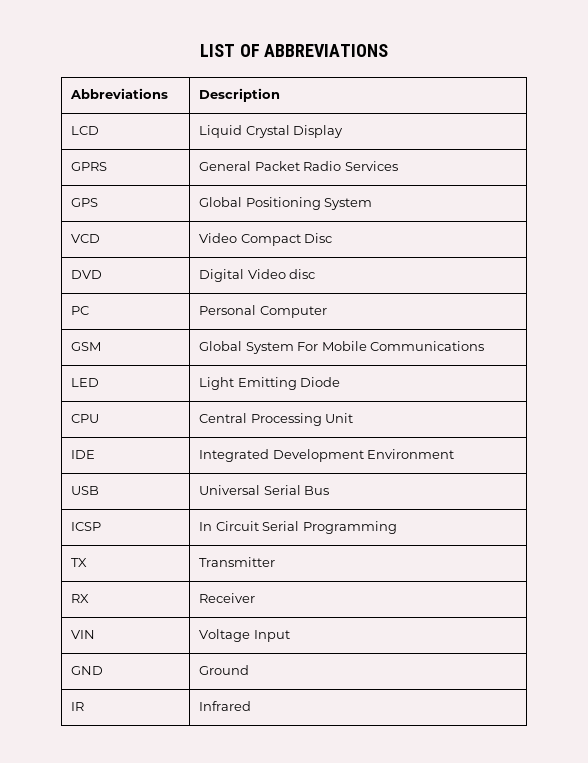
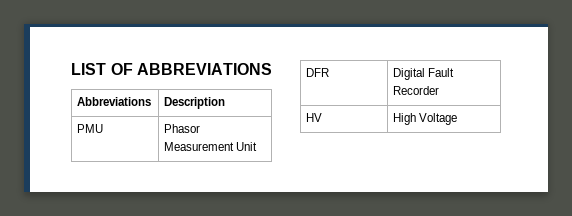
- LCD | Liquid Crystal Display
- GPRS | General Packet Radio Services
- GPS | Global Positioning System
- VCD | Video Compact Disc
- DVD | Digital Video disc
- PC | Personal Computer
- GSM | Global System For Mobile Communications
- LED | Light Emitting Diode
- CPU | Central Processing Unit
- IDE | Integrated Development Environment
- USB | Universal Serial Bus
- ICSP | In Circuit Serial Programming
- TX | Transmitter
- RX | Receiver
- VIN | Voltage Input
- GND | Ground
- IR | Infrared
+ PMU | Phasor Measurement Unit
+ DFR | Digital Fault Recorder
+ HV | High Voltage

